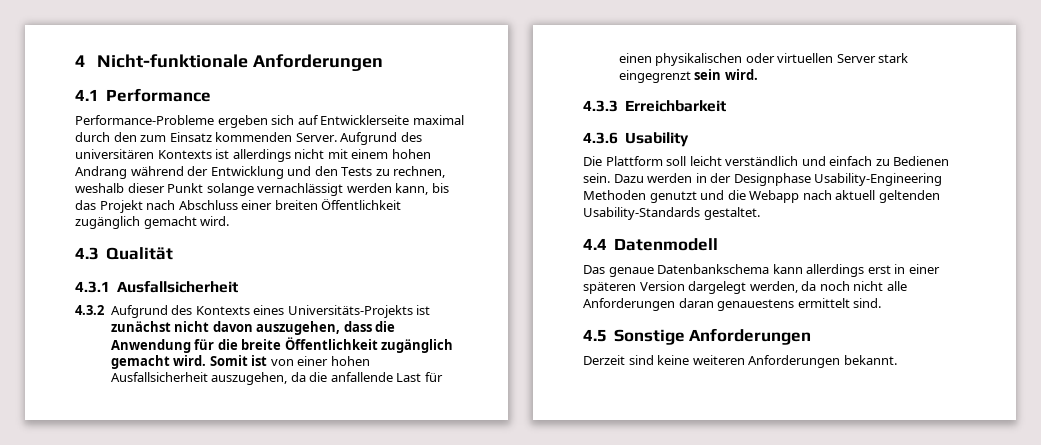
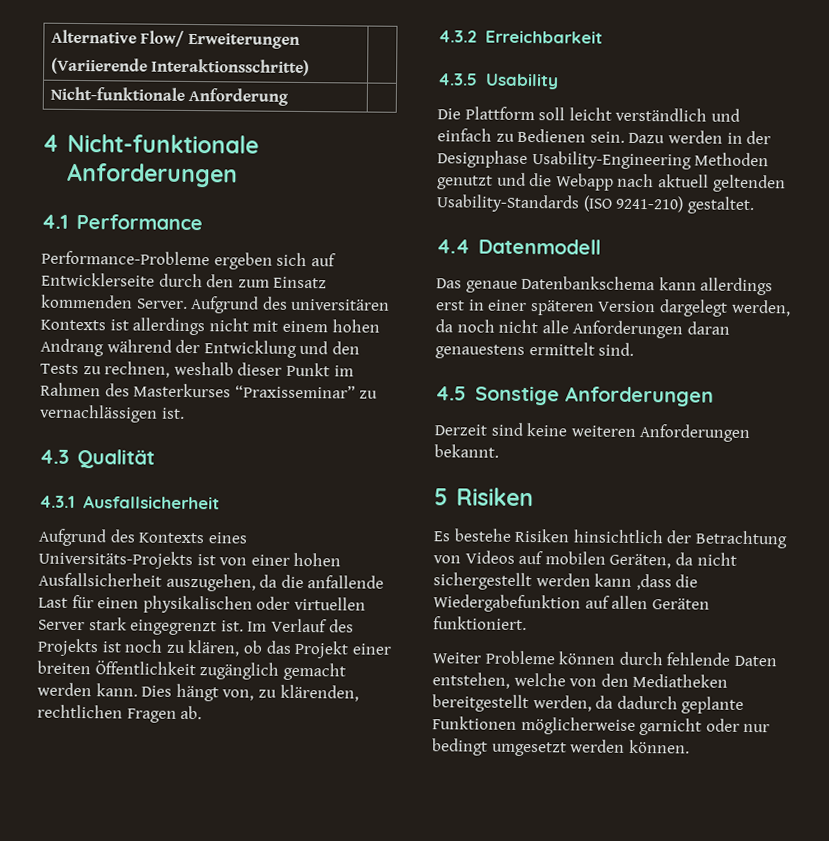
+ Alternative Flow/ Erweiterungen
+ (Variierende Interaktionsschritte) |
+ Nicht-funktionale Anforderung |
- Performance-Probleme ergeben sich auf Entwicklerseite maximal durch den zum Einsatz kommenden Server.
+ Performance-Probleme ergeben sich auf Entwicklerseite durch den zum Einsatz kommenden Server.
- Aufgrund des universitären Kontexts ist allerdings nicht mit einem hohen Andrang während der Entwicklung und den Tests zu rechnen, weshalb dieser Punkt solange vernachlässigt werden kann, bis das Projekt nach Abschluss einer breiten Öffentlichkeit zugänglich gemacht wird.
+ Aufgrund des universitären Kontexts ist allerdings nicht mit einem hohen Andrang während der Entwicklung und den Tests zu rechnen, weshalb dieser Punkt im Rahmen des Masterkurses “Praxisseminar” zu vernachlässigen ist.
- 4.3.2 Aufgrund des Kontexts eines Universitäts-Projekts ist zunächst nicht davon auszugehen, dass die Anwendung für die breite Öffentlichkeit zugänglich gemacht wird. Somit ist von einer hohen Ausfallsicherheit auszugehen, da die anfallende Last für einen physikalischen oder virtuellen Server stark eingegrenzt sein wird.
- 4.3.3 Erreichbarkeit
+ Aufgrund des Kontexts eines Universitäts-Projekts ist von einer hohen Ausfallsicherheit auszugehen, da die anfallende Last für einen physikalischen oder virtuellen Server stark eingegrenzt ist. Im Verlauf des Projekts ist noch zu klären, ob das Projekt einer breiten Öffentlichkeit zugänglich gemacht werden kann. Dies hängt von, zu klärenden, rechtlichen Fragen ab.
+ 4.3.2 Erreichbarkeit
- 4.3.6 Usability
+ 4.3.5 Usability
- Dazu werden in der Designphase Usability-Engineering Methoden genutzt und die Webapp nach aktuell geltenden Usability-Standards gestaltet.
+ Dazu werden in der Designphase Usability-Engineering Methoden genutzt und die Webapp nach aktuell geltenden Usability-Standards (ISO 9241-210) gestaltet.
+ 5 Risiken
+ Es bestehe Risiken hinsichtlich der Betrachtung von Videos auf mobilen Geräten, da nicht sichergestellt werden kann ,dass die Wiedergabefunktion auf allen Geräten funktioniert.
+ Weiter Probleme können durch fehlende Daten entstehen, welche von den Mediatheken bereitgestellt werden, da dadurch geplante Funktionen möglicherweise garnicht oder nur bedingt umgesetzt werden können.

